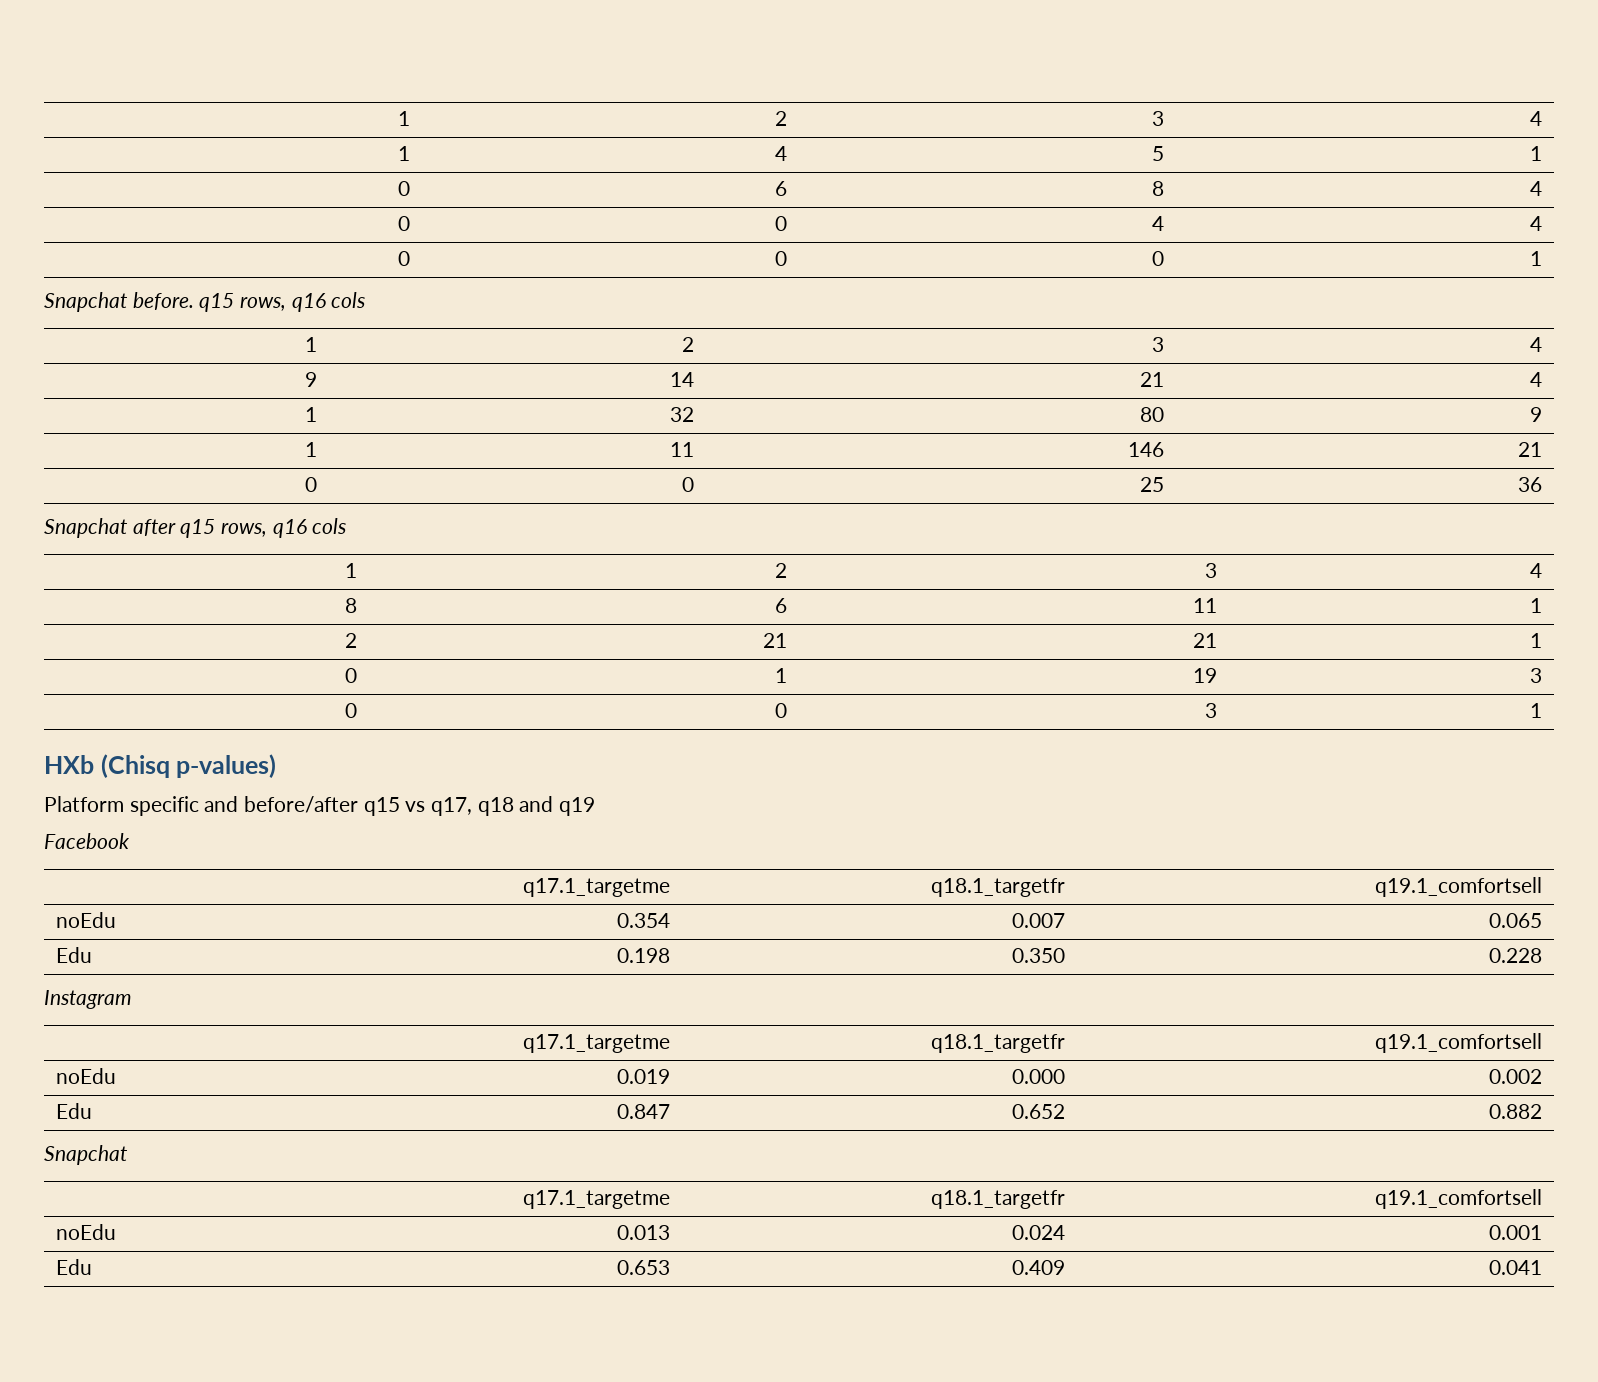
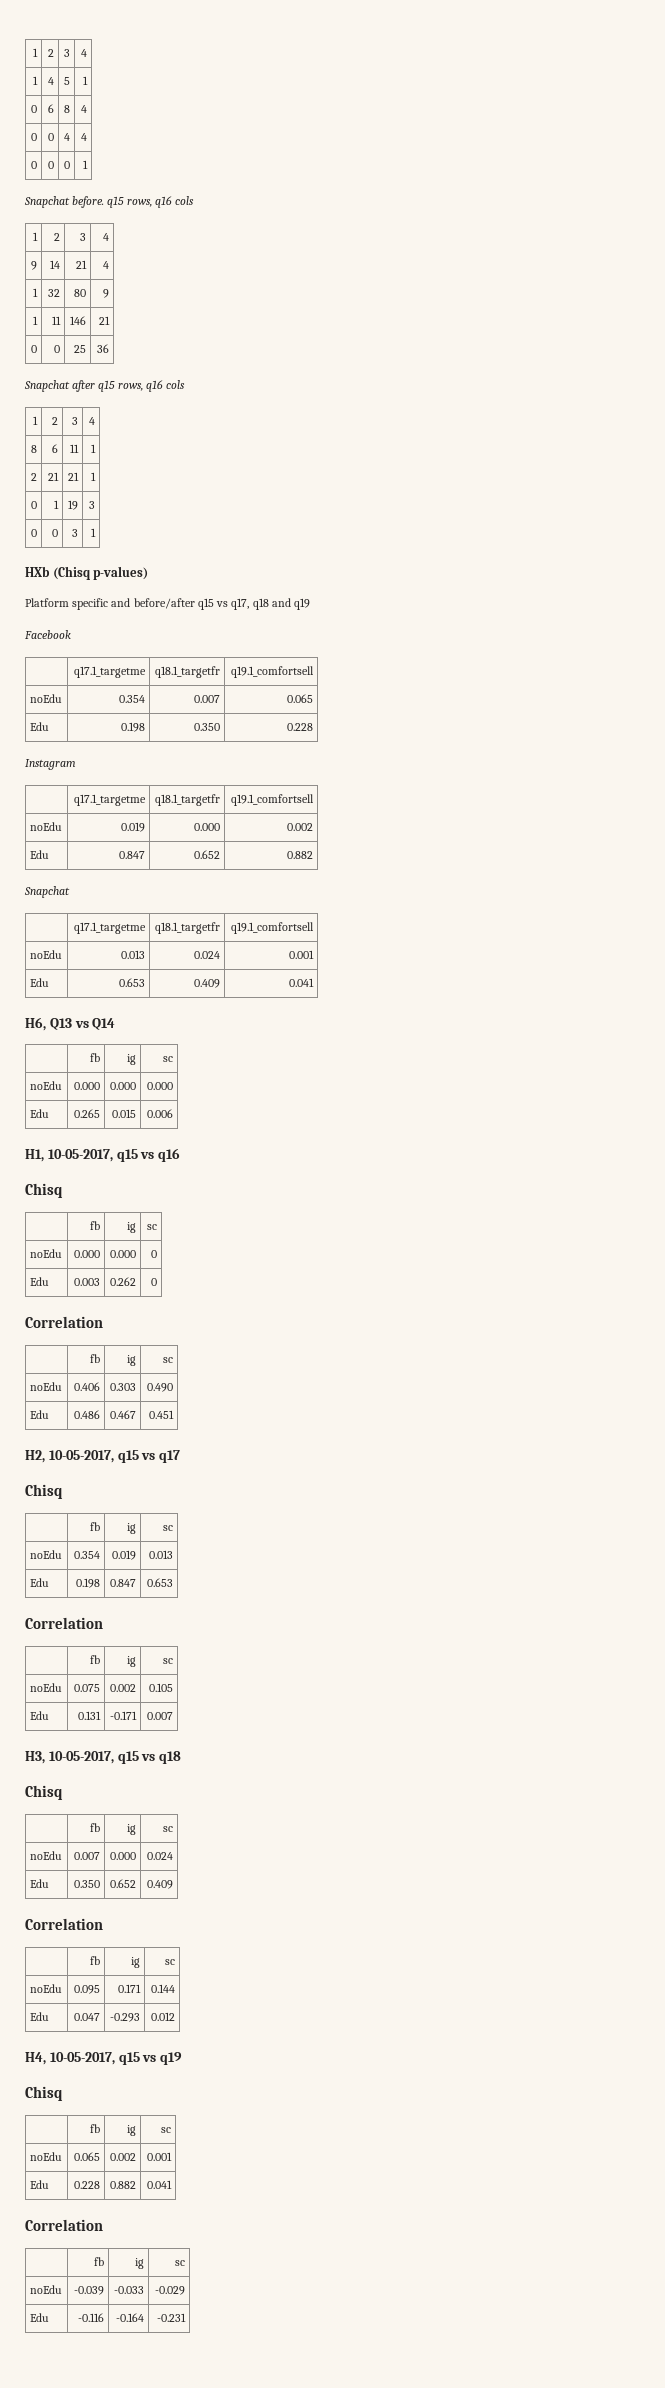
+ H6, Q13 vs Q14
+ | fb | ig | sc
+ noEdu | 0.000 | 0.000 | 0.000
+ Edu | 0.265 | 0.015 | 0.006
+ H1, 10-05-2017, q15 vs q16
+ Chisq
+ | fb | ig | sc
+ noEdu | 0.000 | 0.000 | 0
+ Edu | 0.003 | 0.262 | 0
+ Correlation
+ | fb | ig | sc
+ noEdu | 0.406 | 0.303 | 0.490
+ Edu | 0.486 | 0.467 | 0.451
+ H2, 10-05-2017, q15 vs q17
+ Chisq
+ | fb | ig | sc
+ noEdu | 0.354 | 0.019 | 0.013
+ Edu | 0.198 | 0.847 | 0.653
+ Correlation
+ | fb | ig | sc
+ noEdu | 0.075 | 0.002 | 0.105
+ Edu | 0.131 | -0.171 | 0.007
+ H3, 10-05-2017, q15 vs q18
+ Chisq
+ | fb | ig | sc
+ noEdu | 0.007 | 0.000 | 0.024
+ Edu | 0.350 | 0.652 | 0.409
+ Correlation
+ | fb | ig | sc
+ noEdu | 0.095 | 0.171 | 0.144
+ Edu | 0.047 | -0.293 | 0.012
+ H4, 10-05-2017, q15 vs q19
+ Chisq
+ | fb | ig | sc
+ noEdu | 0.065 | 0.002 | 0.001
+ Edu | 0.228 | 0.882 | 0.041
+ Correlation
+ | fb | ig | sc
+ noEdu | -0.039 | -0.033 | -0.029
+ Edu | -0.116 | -0.164 | -0.231

